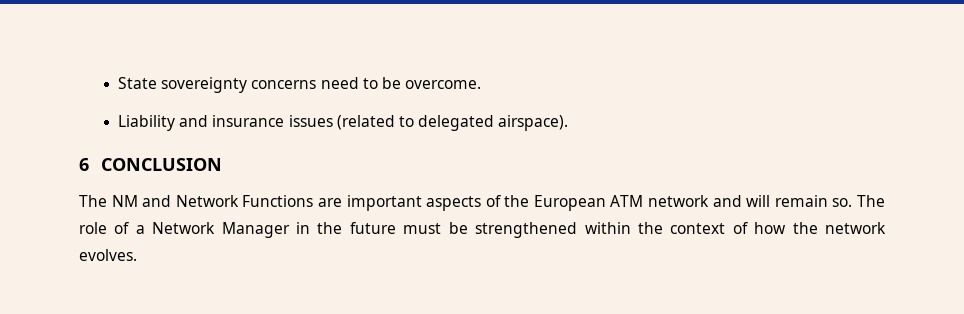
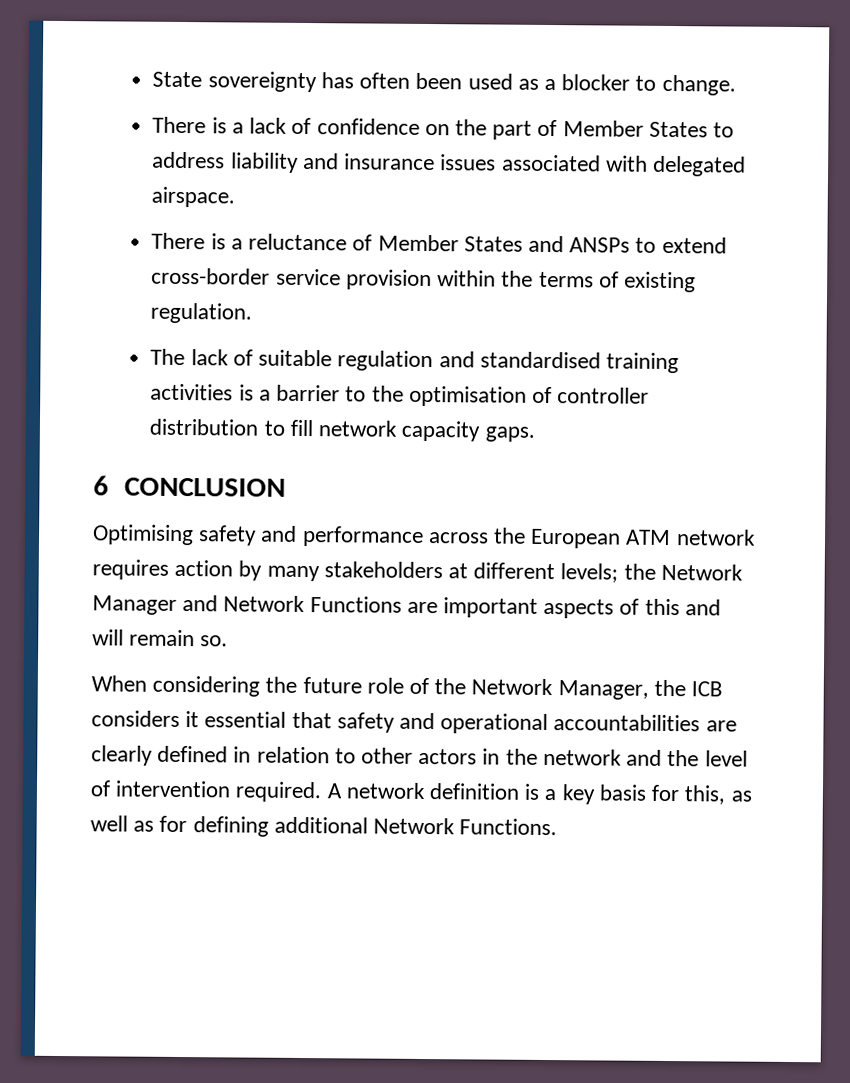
- State sovereignty concerns need to be overcome.
- Liability and insurance issues (related to delegated airspace).
+ State sovereignty has often been used as a blocker to change.
+ There is a lack of confidence on the part of Member States to address liability and insurance issues associated with delegated airspace.
+ There is a reluctance of Member States and ANSPs to extend cross-border service provision within the terms of existing regulation.
+ The lack of suitable regulation and standardised training activities is a barrier to the optimisation of controller distribution to fill network capacity gaps.
  6 CONCLUSION
- The NM and Network Functions are important aspects of the European ATM network and will remain so. The role of a Network Manager in the future must be strengthened within the context of how the network evolves.
+ Optimising safety and performance across the European ATM network requires action by many stakeholders at different levels; the Network Manager and Network Functions are important aspects of this and will remain so.
+ When considering the future role of the Network Manager, the ICB considers it essential that safety and operational accountabilities are clearly defined in relation to other actors in the network and the level of intervention required. A network definition is a key basis for this, as well as for defining additional Network Functions.

